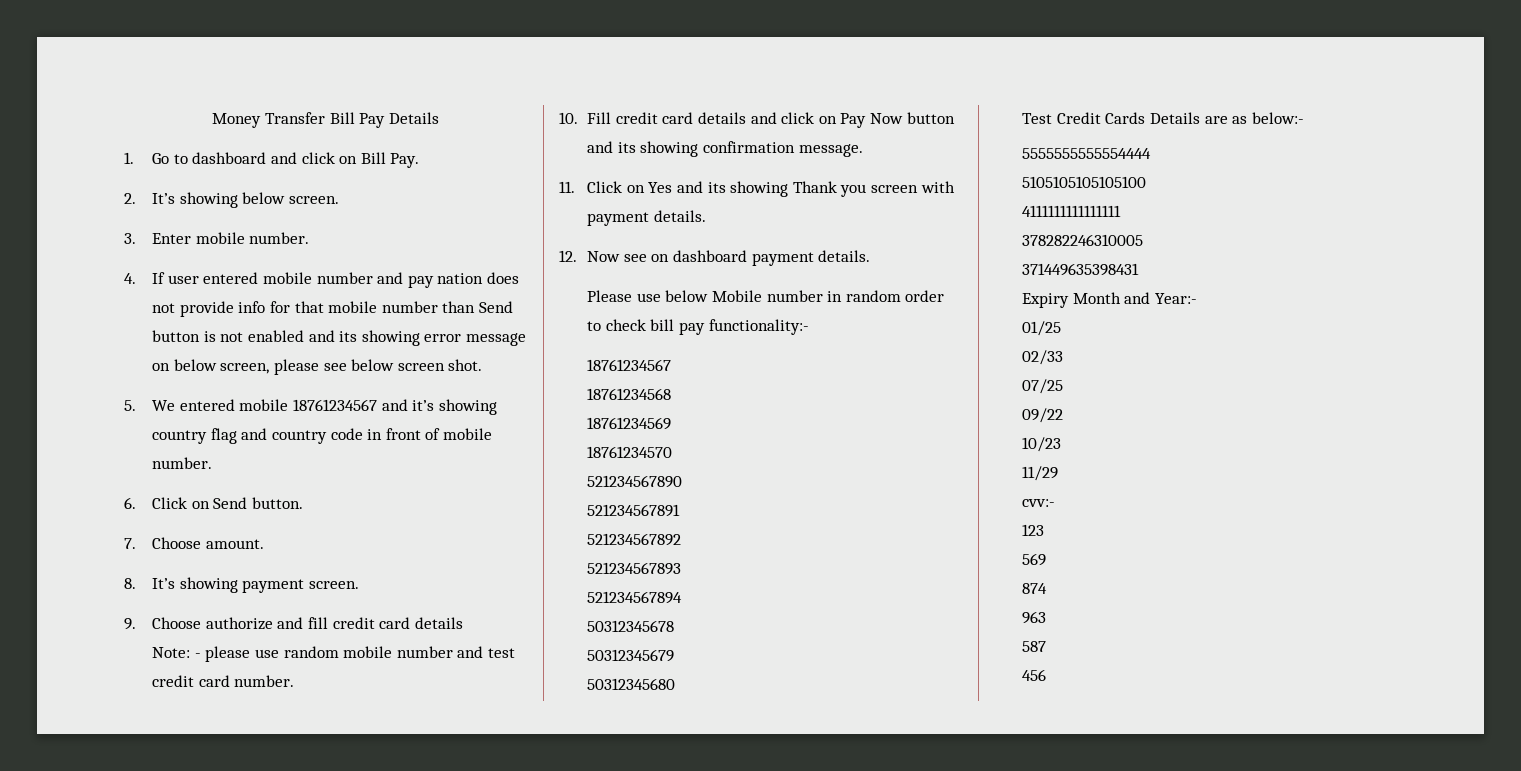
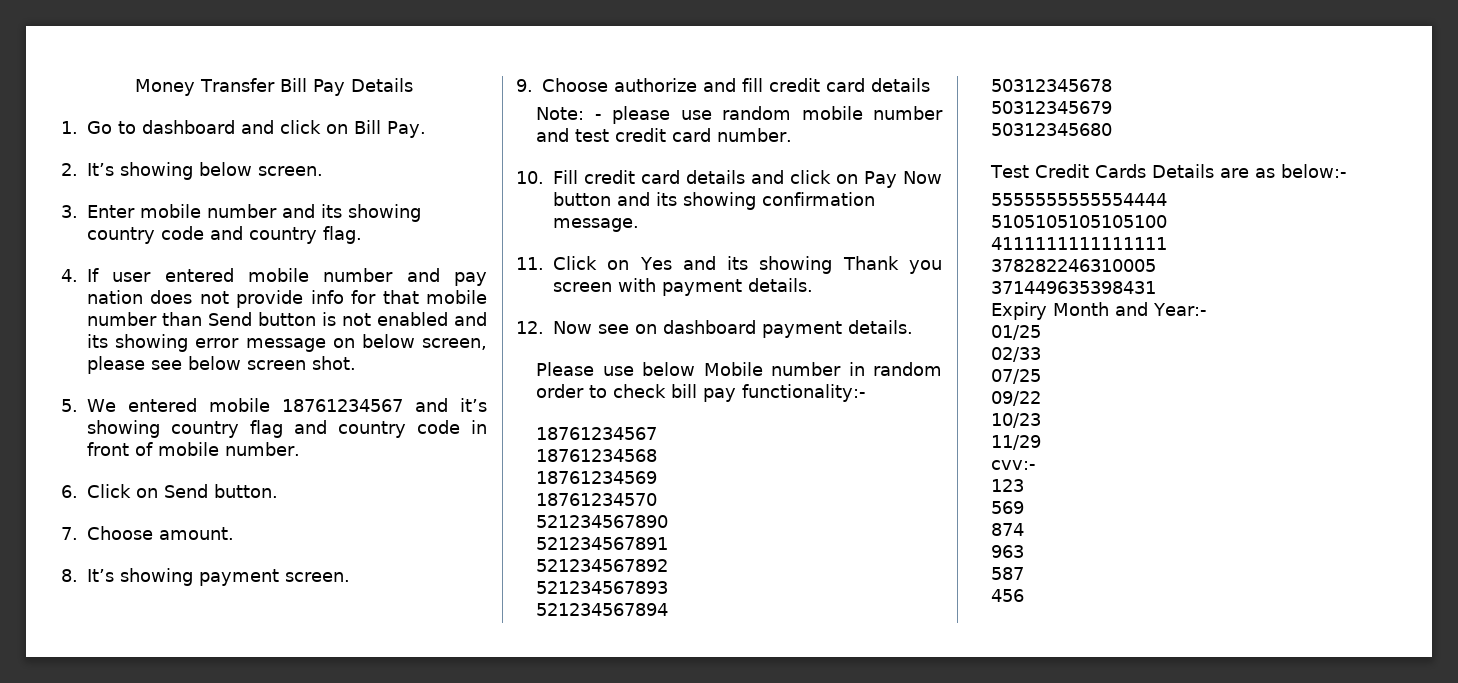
- 3. Enter mobile number.
+ 3. Enter mobile number and its showing country code and country flag.

